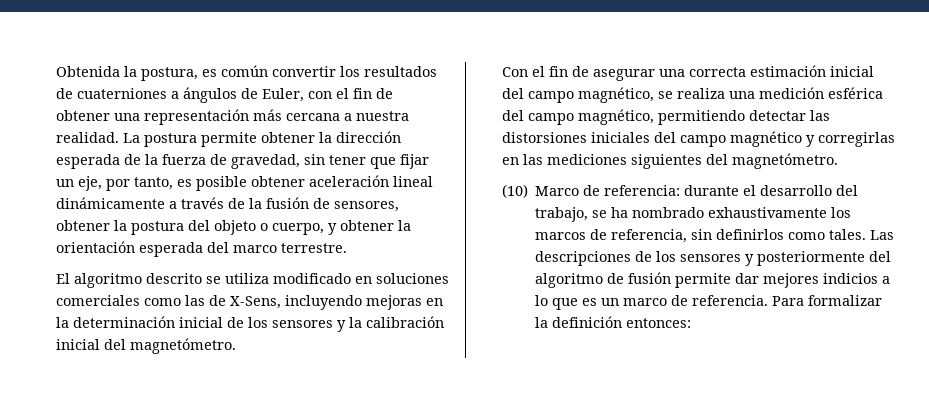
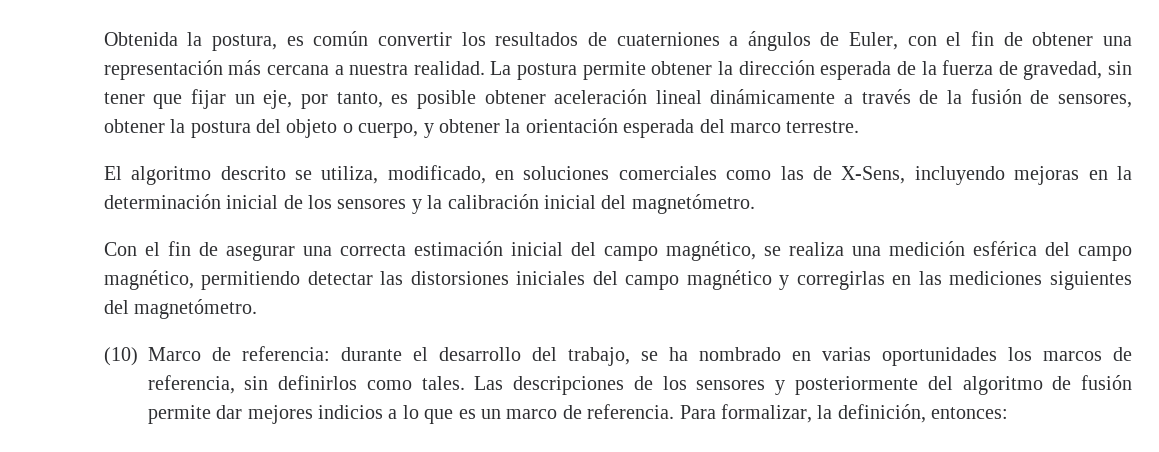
- El algoritmo descrito se utiliza modificado en soluciones comerciales como las de X-Sens, incluyendo mejoras en la determinación inicial de los sensores y la calibración inicial del magnetómetro.
+ El algoritmo descrito se utiliza, modificado, en soluciones comerciales como las de X-Sens, incluyendo mejoras en la determinación inicial de los sensores y la calibración inicial del magnetómetro.
- (10) Marco de referencia: durante el desarrollo del trabajo, se ha nombrado exhaustivamente los marcos de referencia, sin definirlos como tales.
+ (10) Marco de referencia: durante el desarrollo del trabajo, se ha nombrado en varias oportunidades los marcos de referencia, sin definirlos como tales.
- Para formalizar la definición entonces:
+ Para formalizar, la definición, entonces:

